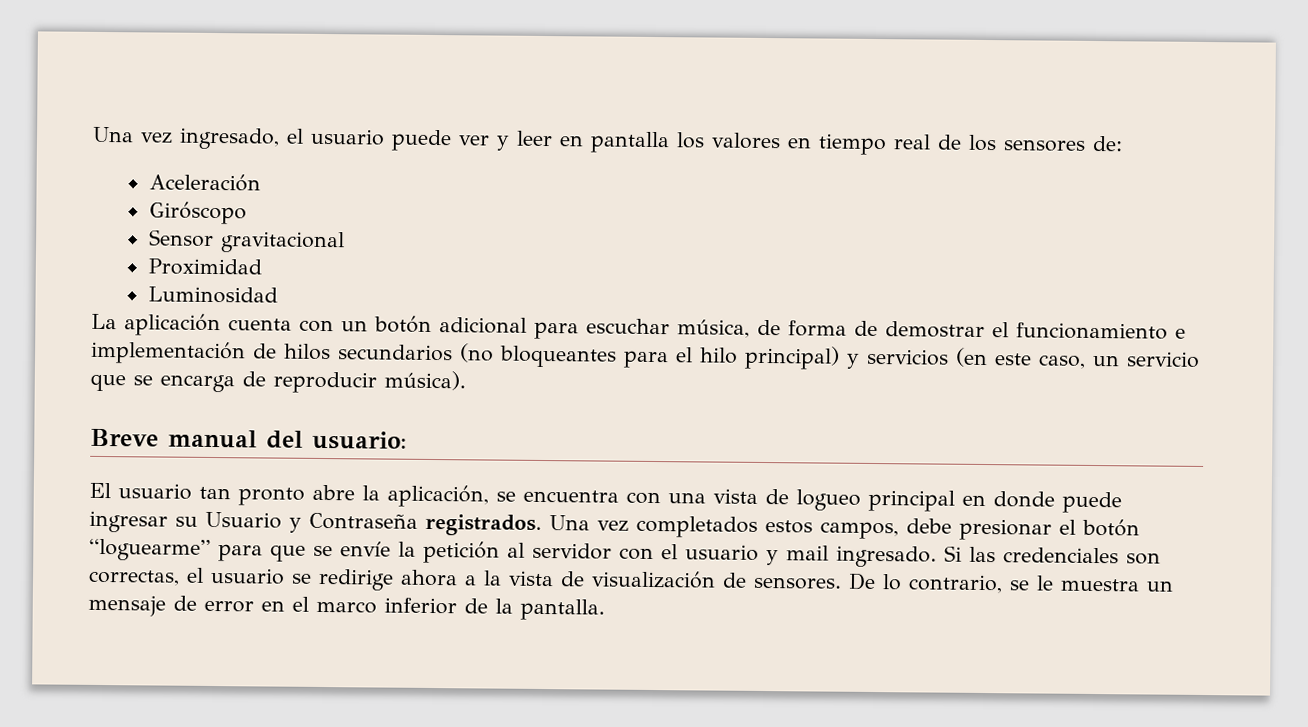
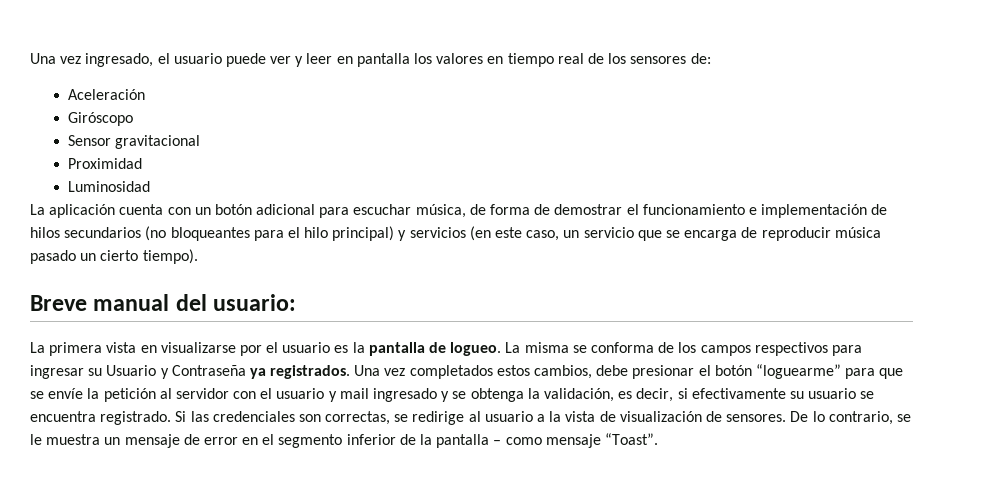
- La aplicación cuenta con un botón adicional para escuchar música, de forma de demostrar el funcionamiento e implementación de hilos secundarios (no bloqueantes para el hilo principal) y servicios (en este caso, un servicio que se encarga de reproducir música).
+ La aplicación cuenta con un botón adicional para escuchar música, de forma de demostrar el funcionamiento e implementación de hilos secundarios (no bloqueantes para el hilo principal) y servicios (en este caso, un servicio que se encarga de reproducir música pasado un cierto tiempo).
- El usuario tan pronto abre la aplicación, se encuentra con una vista de logueo principal en donde puede ingresar su Usuario y Contraseña registrados.
+ La primera vista en visualizarse por el usuario es la pantalla de logueo. La misma se conforma de los campos respectivos para ingresar su Usuario y Contraseña ya registrados.
- Una vez completados estos campos, debe presionar el botón “loguearme” para que se envíe la petición al servidor con el usuario y mail ingresado.
+ Una vez completados estos cambios, debe presionar el botón “loguearme” para que se envíe la petición al servidor con el usuario y mail ingresado y se obtenga la validación, es decir, si efectivamente su usuario se encuentra registrado.
- Si las credenciales son correctas, el usuario se redirige ahora a la vista de visualización de sensores.
+ Si las credenciales son correctas, se redirige al usuario a la vista de visualización de sensores.
- De lo contrario, se le muestra un mensaje de error en el marco inferior de la pantalla.
+ De lo contrario, se le muestra un mensaje de error en el segmento inferior de la pantalla – como mensaje “Toast”.

